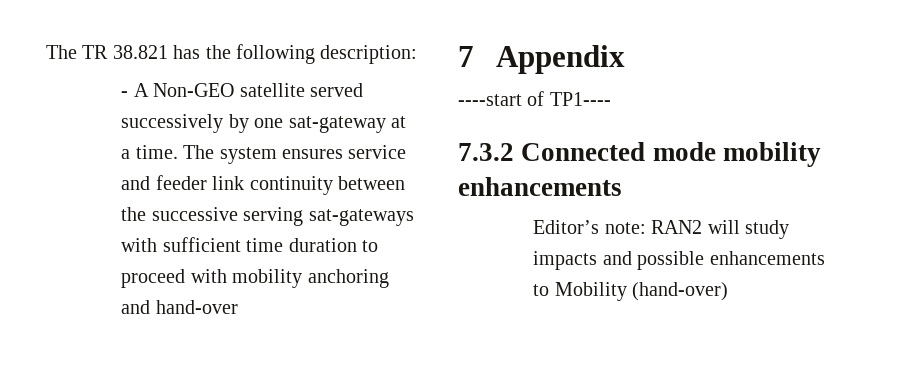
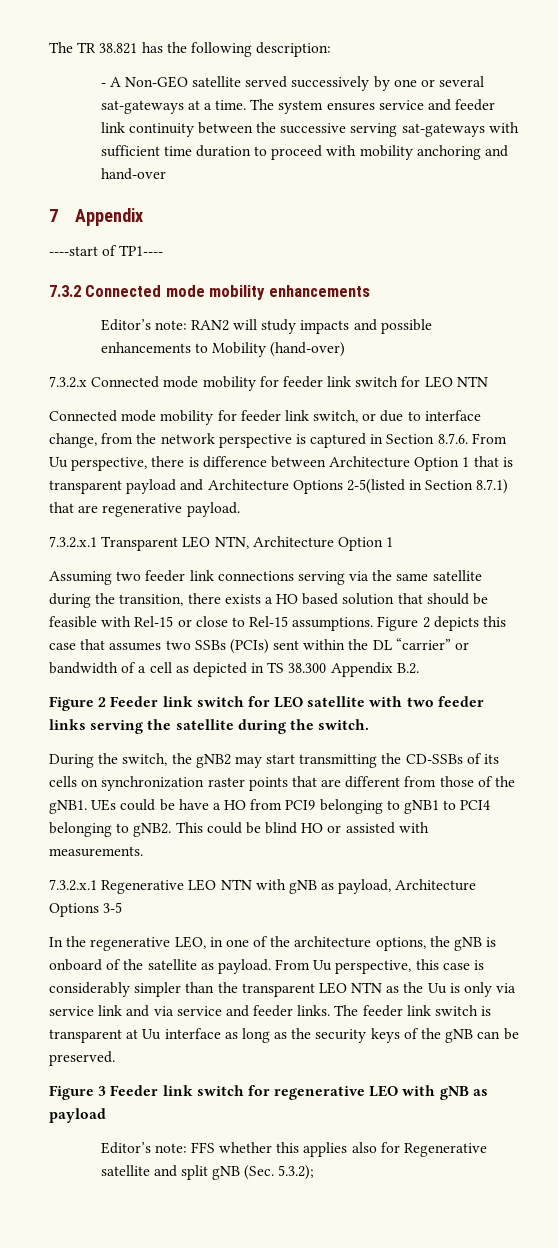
- - A Non-GEO satellite served successively by one sat-gateway at a time.
+ - A Non-GEO satellite served successively by one or several sat-gateways at a time.
+ 7.3.2.x Connected mode mobility for feeder link switch for LEO NTN
+ Connected mode mobility for feeder link switch, or due to interface change, from the network perspective is captured in Section 8.7.6. From Uu perspective, there is difference between Architecture Option 1 that is transparent payload and Architecture Options 2-5(listed in Section 8.7.1) that are regenerative payload.
+ 7.3.2.x.1 Transparent LEO NTN, Architecture Option 1
+ Assuming two feeder link connections serving via the same satellite during the transition, there exists a HO based solution that should be feasible with Rel-15 or close to Rel-15 assumptions. Figure 2 depicts this case that assumes two SSBs (PCIs) sent within the DL “carrier” or bandwidth of a cell as depicted in TS 38.300 Appendix B.2.
+ Figure 2 Feeder link switch for LEO satellite with two feeder links serving the satellite during the switch.
+ During the switch, the gNB2 may start transmitting the CD-SSBs of its cells on synchronization raster points that are different from those of the gNB1. UEs could be have a HO from PCI9 belonging to gNB1 to PCI4 belonging to gNB2. This could be blind HO or assisted with measurements.
+ 7.3.2.x.1 Regenerative LEO NTN with gNB as payload, Architecture Options 3-5
+ In the regenerative LEO, in one of the architecture options, the gNB is onboard of the satellite as payload. From Uu perspective, this case is considerably simpler than the transparent LEO NTN as the Uu is only via service link and via service and feeder links. The feeder link switch is transparent at Uu interface as long as the security keys of the gNB can be preserved.
+ Figure 3 Feeder link switch for regenerative LEO with gNB as payload
+ Editor’s note: FFS whether this applies also for Regenerative satellite and split gNB (Sec. 5.3.2);

